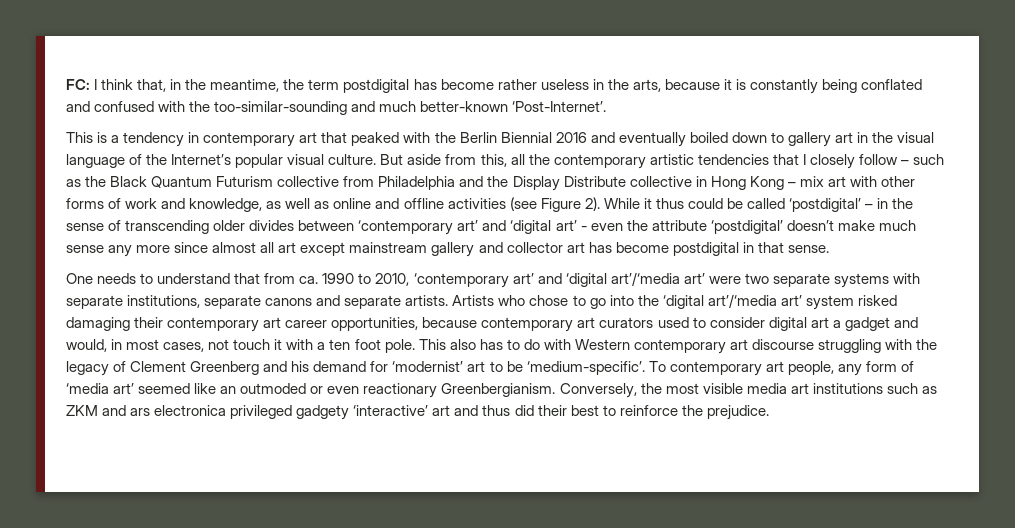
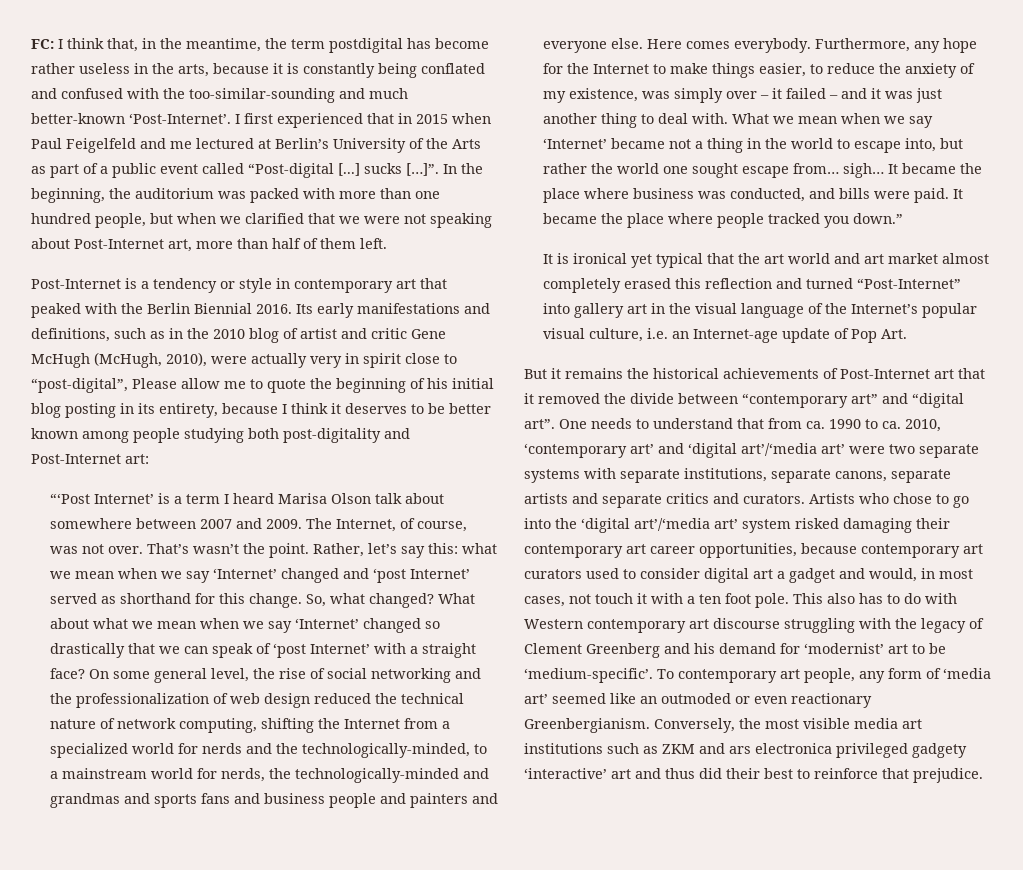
- I think that, in the meantime, the term postdigital has become rather useless in the arts, because it is constantly being conflated and confused with the too-similar-sounding and much better-known ‘Post-Internet’.
- This is a tendency in contemporary art that peaked with the Berlin Biennial 2016 and eventually boiled down to gallery art in the visual language of the Internet’s popular visual culture. But aside from this, all the contemporary artistic tendencies that I closely follow – such as the Black Quantum Futurism collective from Philadelphia and the Display Distribute collective in Hong Kong – mix art with other forms of work and knowledge, as well as online and offline activities (see Figure 2). While it thus could be called ‘postdigital’ – in the sense of transcending older divides between ‘contemporary art’ and ‘digital art’ - even the attribute ‘postdigital’ doesn’t make much sense any more since almost all art except mainstream gallery and collector art has become postdigital in that sense.
- One needs to understand that from ca. 1990 to 2010, ‘contemporary art’ and ‘digital art’/‘media art’ were two separate systems with separate institutions, separate canons and separate artists.
+ I think that, in the meantime, the term postdigital has become rather useless in the arts, because it is constantly being conflated and confused with the too-similar-sounding and much better-known ‘Post-Internet’. I first experienced that in 2015 when Paul Feigelfeld and me lectured at Berlin’s University of the Arts as part of a public event called “Post-digital [...] sucks […]”. In the beginning, the auditorium was packed with more than one hundred people, but when we clarified that we were not speaking about Post-Internet art, more than half of them left.
+ Post-Internet is a tendency or style in contemporary art that peaked with the Berlin Biennial 2016. Its early manifestations and definitions, such as in the 2010 blog of artist and critic Gene McHugh (McHugh, 2010), were actually very in spirit close to “post-digital”, Please allow me to quote the beginning of his initial blog posting in its entirety, because I think it deserves to be better known among people studying both post-digitality and Post-Internet art:
+ “‘Post Internet’ is a term I heard Marisa Olson talk about somewhere between 2007 and 2009. The Internet, of course, was not over. That’s wasn’t the point. Rather, let’s say this: what we mean when we say ‘Internet’ changed and ‘post Internet’ served as shorthand for this change. So, what changed? What about what we mean when we say ‘Internet’ changed so drastically that we can speak of ‘post Internet’ with a straight face? On some general level, the rise of social networking and the professionalization of web design reduced the technical nature of network computing, shifting the Internet from a specialized world for nerds and the technologically-minded, to a mainstream world for nerds, the technologically-minded and grandmas and sports fans and business people and painters and everyone else. Here comes everybody. Furthermore, any hope for the Internet to make things easier, to reduce the anxiety of my existence, was simply over – it failed – and it was just another thing to deal with. What we mean when we say ‘Internet’ became not a thing in the world to escape into, but rather the world one sought escape from… sigh… It became the place where business was conducted, and bills were paid. It became the place where people tracked you down.”
+ It is ironical yet typical that the art world and art market almost completely erased this reflection and turned “Post-Internet” into gallery art in the visual language of the Internet’s popular visual culture, i.e. an Internet-age update of Pop Art.
+ But it remains the historical achievements of Post-Internet art that it removed the divide between “contemporary art” and “digital art”. One needs to understand that from ca. 1990 to ca. 2010, ‘contemporary art’ and ‘digital art’/‘media art’ were two separate systems with separate institutions, separate canons, separate artists and separate critics and curators.
- Conversely, the most visible media art institutions such as ZKM and ars electronica privileged gadgety ‘interactive’ art and thus did their best to reinforce the prejudice.
+ Conversely, the most visible media art institutions such as ZKM and ars electronica privileged gadgety ‘interactive’ art and thus did their best to reinforce that prejudice.

